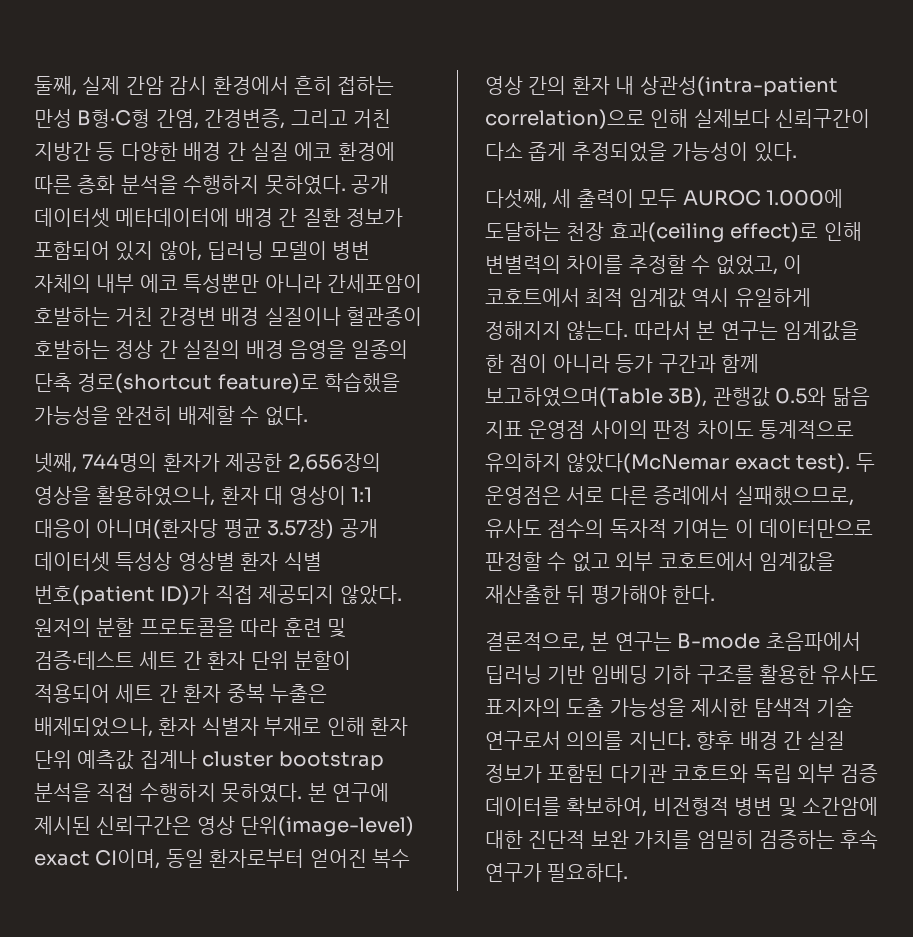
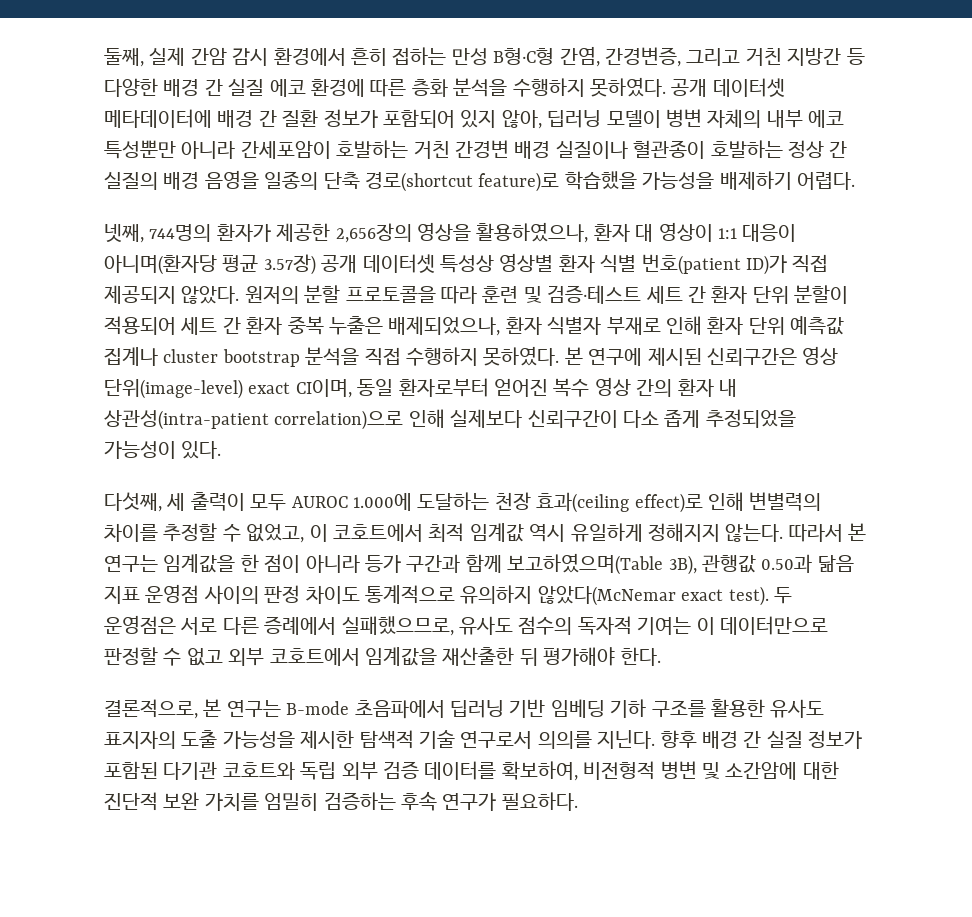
- 공개 데이터셋 메타데이터에 배경 간 질환 정보가 포함되어 있지 않아, 딥러닝 모델이 병변 자체의 내부 에코 특성뿐만 아니라 간세포암이 호발하는 거친 간경변 배경 실질이나 혈관종이 호발하는 정상 간 실질의 배경 음영을 일종의 단축 경로(shortcut feature)로 학습했을 가능성을 완전히 배제할 수 없다.
+ 공개 데이터셋 메타데이터에 배경 간 질환 정보가 포함되어 있지 않아, 딥러닝 모델이 병변 자체의 내부 에코 특성뿐만 아니라 간세포암이 호발하는 거친 간경변 배경 실질이나 혈관종이 호발하는 정상 간 실질의 배경 음영을 일종의 단축 경로(shortcut feature)로 학습했을 가능성을 배제하기 어렵다.
- 따라서 본 연구는 임계값을 한 점이 아니라 등가 구간과 함께 보고하였으며(Table 3B), 관행값 0.5와 닮음 지표 운영점 사이의 판정 차이도 통계적으로 유의하지 않았다(McNemar exact test).
+ 따라서 본 연구는 임계값을 한 점이 아니라 등가 구간과 함께 보고하였으며(Table 3B), 관행값 0.50과 닮음 지표 운영점 사이의 판정 차이도 통계적으로 유의하지 않았다(McNemar exact test).

